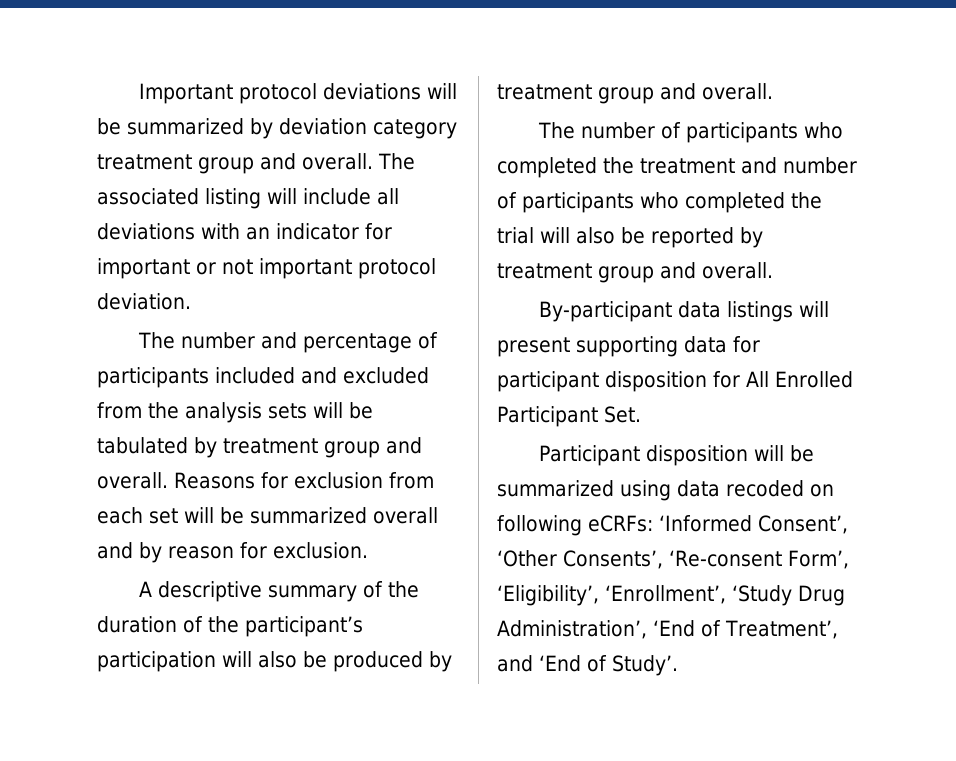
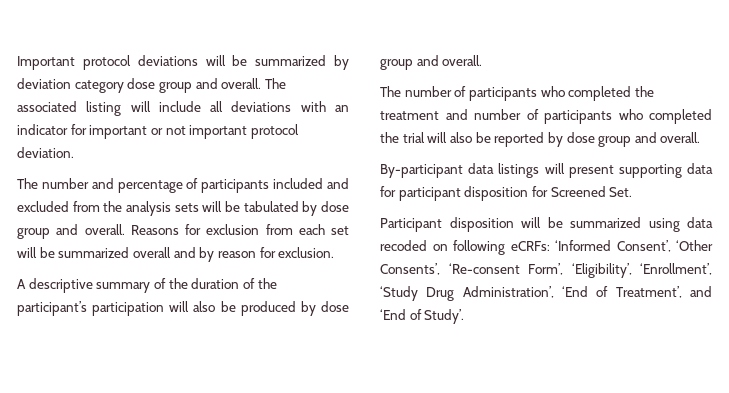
- Important protocol deviations will be summarized by deviation category treatment group and overall.
+ Important protocol deviations will be summarized by deviation category dose group and overall.
- The number and percentage of participants included and excluded from the analysis sets will be tabulated by treatment group and overall.
+ The number and percentage of participants included and excluded from the analysis sets will be tabulated by dose group and overall.
- A descriptive summary of the duration of the participant’s participation will also be produced by treatment group and overall.
+ A descriptive summary of the duration of the participant’s participation will also be produced by dose group and overall.
- The number of participants who completed the treatment and number of participants who completed the trial will also be reported by treatment group and overall.
+ The number of participants who completed the treatment and number of participants who completed the trial will also be reported by dose group and overall.
- By-participant data listings will present supporting data for participant disposition for All Enrolled Participant Set.
+ By-participant data listings will present supporting data for participant disposition for Screened Set.

